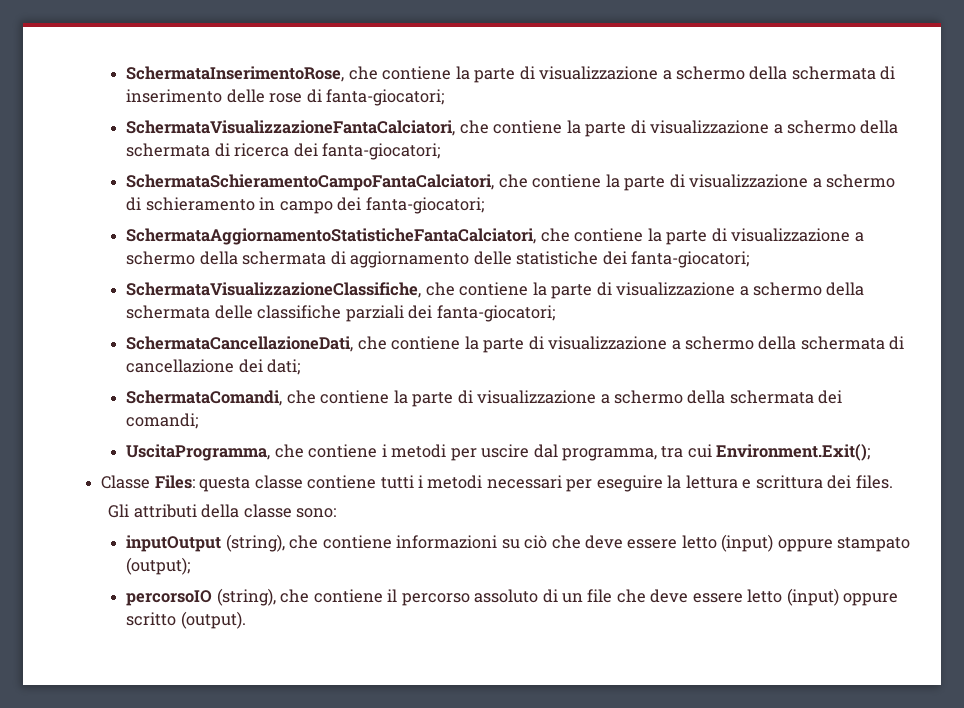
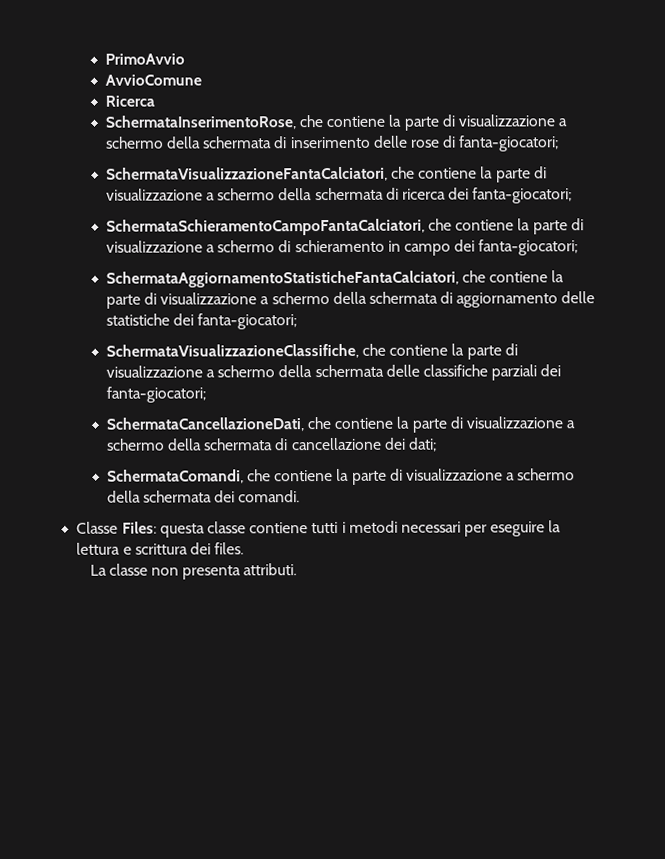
+ PrimoAvvio
+ AvvioComune
+ Ricerca
- SchermataComandi, che contiene la parte di visualizzazione a schermo della schermata dei comandi;
- UscitaProgramma, che contiene i metodi per uscire dal programma, tra cui Environment.Exit();
+ SchermataComandi, che contiene la parte di visualizzazione a schermo della schermata dei comandi.
- Gli attributi della classe sono:
- inputOutput (string), che contiene informazioni su ciò che deve essere letto (input) oppure stampato (output);
- percorsoIO (string), che contiene il percorso assoluto di un file che deve essere letto (input) oppure scritto (output).
+ La classe non presenta attributi.

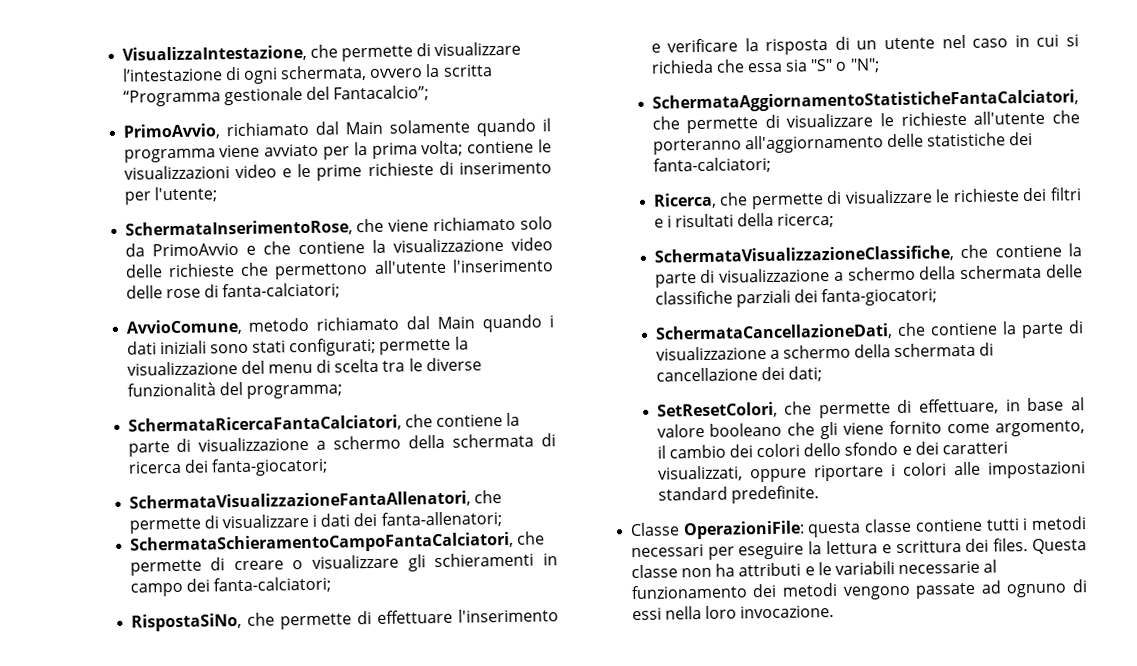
- PrimoAvvio
- AvvioComune
- Ricerca
- SchermataInserimentoRose, che contiene la parte di visualizzazione a schermo della schermata di inserimento delle rose di fanta-giocatori;
- SchermataVisualizzazioneFantaCalciatori, che contiene la parte di visualizzazione a schermo della schermata di ricerca dei fanta-giocatori;
+ VisualizzaIntestazione, che permette di visualizzare l’intestazione di ogni schermata, ovvero la scritta “Programma gestionale del Fantacalcio”;
+ PrimoAvvio, richiamato dal Main solamente quando il programma viene avviato per la prima volta; contiene le visualizzazioni video e le prime richieste di inserimento per l'utente;
+ SchermataInserimentoRose, che viene richiamato solo da PrimoAvvio e che contiene la visualizzazione video delle richieste che permettono all'utente l'inserimento delle rose di fanta-calciatori;
+ AvvioComune, metodo richiamato dal Main quando i dati iniziali sono stati configurati; permette la visualizzazione del menu di scelta tra le diverse funzionalità del programma;
+ SchermataRicercaFantaCalciatori, che contiene la parte di visualizzazione a schermo della schermata di ricerca dei fanta-giocatori;
- SchermataSchieramentoCampoFantaCalciatori, che contiene la parte di visualizzazione a schermo di schieramento in campo dei fanta-giocatori;
- SchermataAggiornamentoStatisticheFantaCalciatori, che contiene la parte di visualizzazione a schermo della schermata di aggiornamento delle statistiche dei fanta-giocatori;
+ SchermataVisualizzazioneFantaAllenatori, che permette di visualizzare i dati dei fanta-allenatori;
+ SchermataSchieramentoCampoFantaCalciatori, che permette di creare o visualizzare gli schieramenti in campo dei fanta-calciatori;
+ RispostaSiNo, che permette di effettuare l'inserimento e verificare la risposta di un utente nel caso in cui si richieda che essa sia "S" o "N";
+ SchermataAggiornamentoStatisticheFantaCalciatori, che permette di visualizzare le richieste all'utente che porteranno all'aggiornamento delle statistiche dei fanta-calciatori;
+ Ricerca, che permette di visualizzare le richieste dei filtri e i risultati della ricerca;
- SchermataComandi, che contiene la parte di visualizzazione a schermo della schermata dei comandi.
+ SetResetColori, che permette di effettuare, in base al valore booleano che gli viene fornito come argomento, il cambio dei colori dello sfondo e dei caratteri visualizzati, oppure riportare i colori alle impostazioni standard predefinite.
- Classe Files: questa classe contiene tutti i metodi necessari per eseguire la lettura e scrittura dei files.
- La classe non presenta attributi.
+ Classe OperazioniFile: questa classe contiene tutti i metodi necessari per eseguire la lettura e scrittura dei files. Questa classe non ha attributi e le variabili necessarie al funzionamento dei metodi vengono passate ad ognuno di essi nella loro invocazione.

